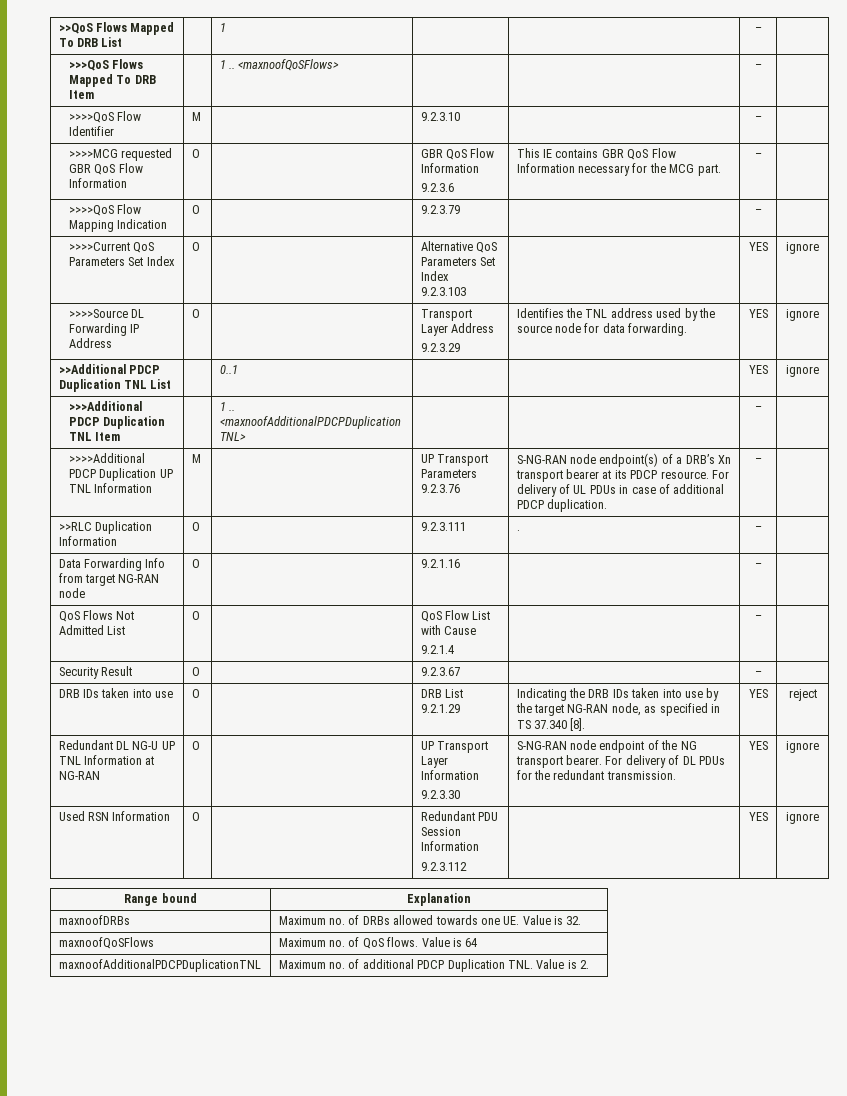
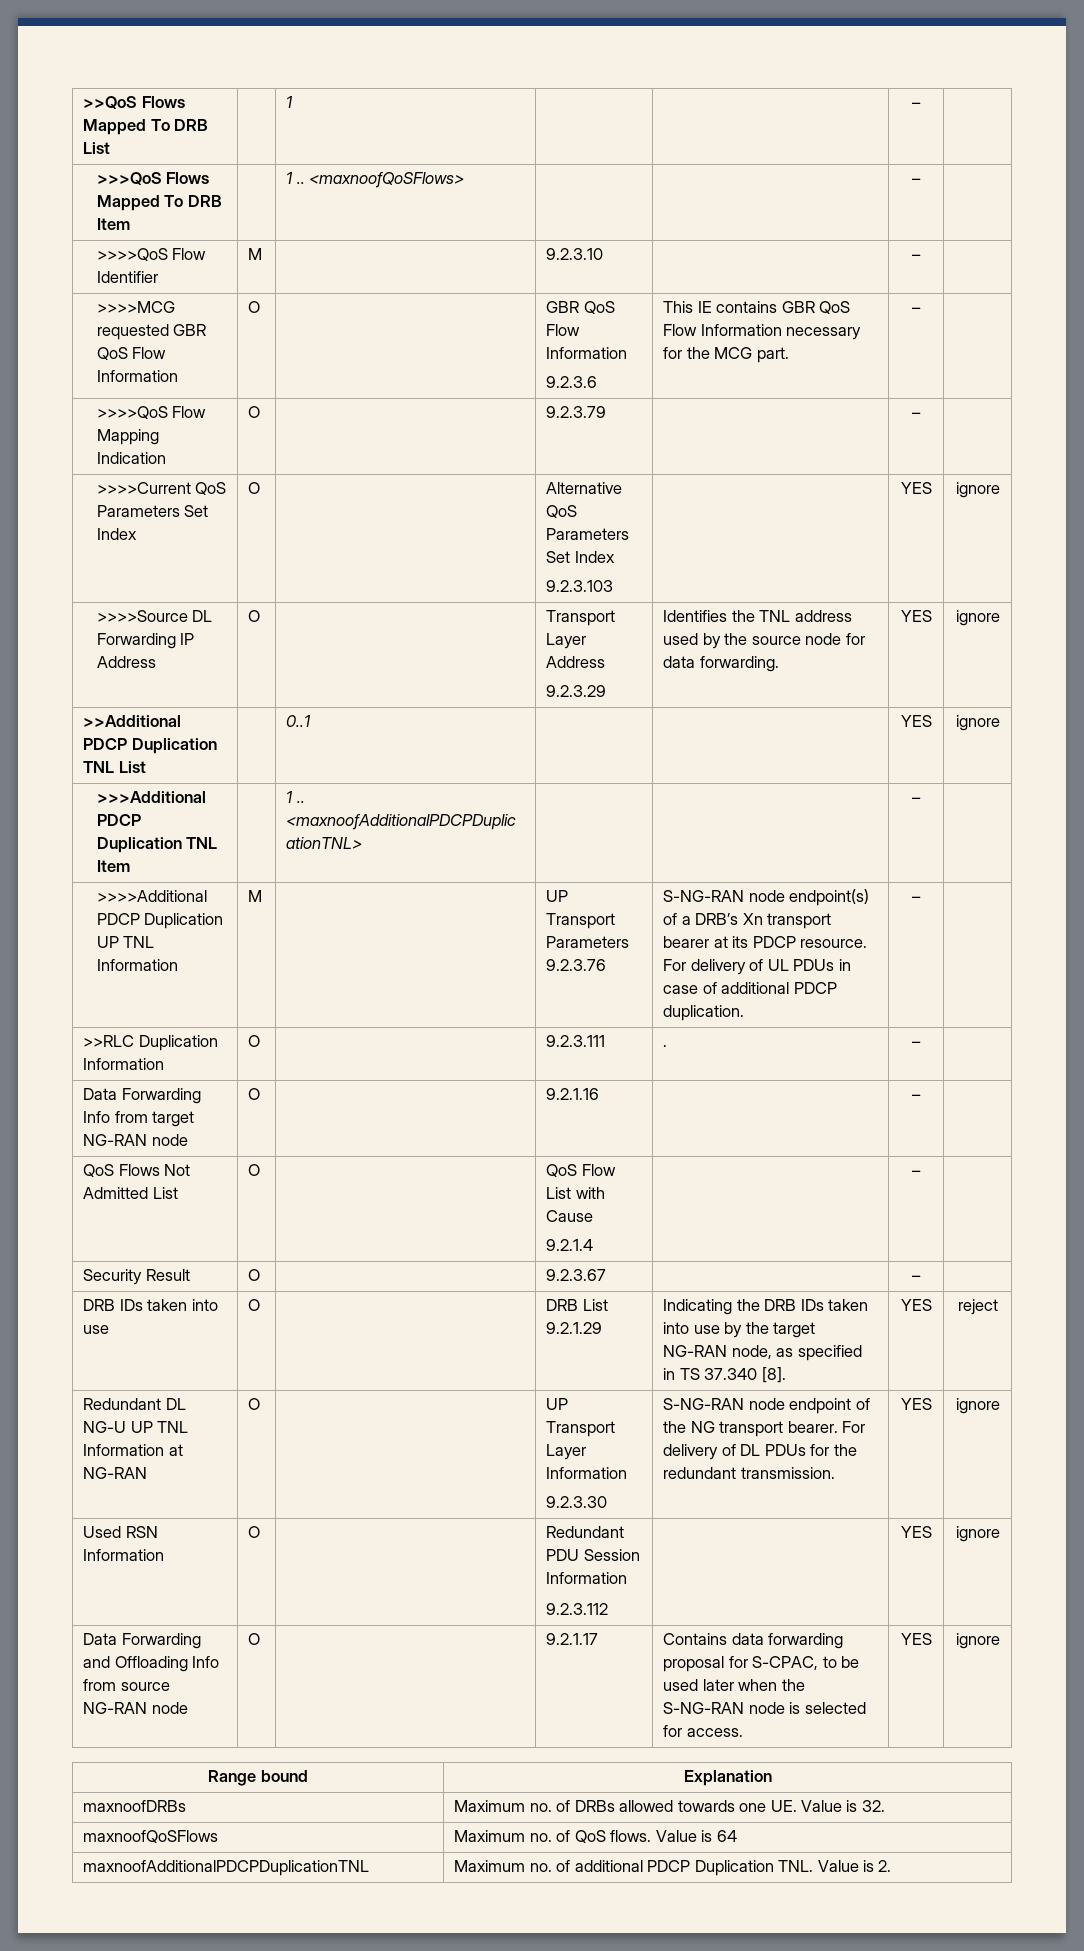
+ Data Forwarding and Offloading Info from source NG-RAN node | O | | 9.2.1.17 | Contains data forwarding proposal for S-CPAC, to be used later when the S-NG-RAN node is selected for access. | YES | ignore

